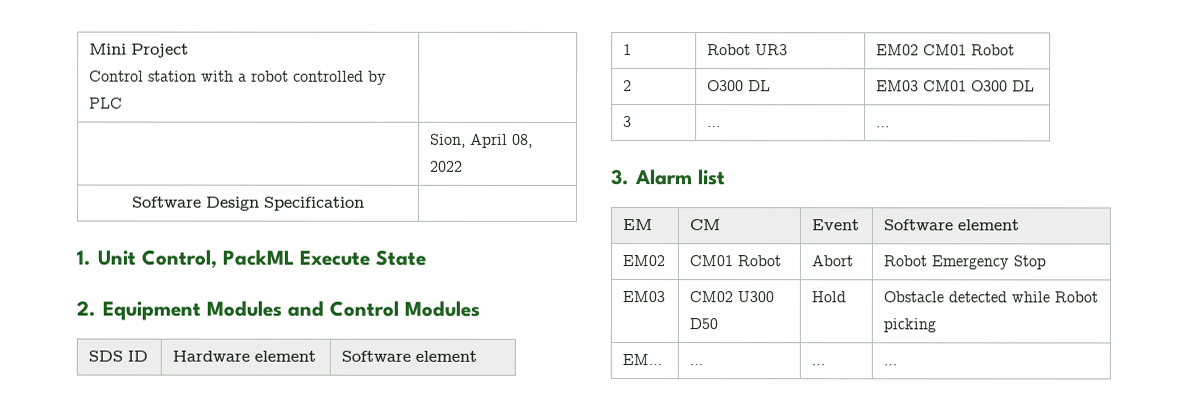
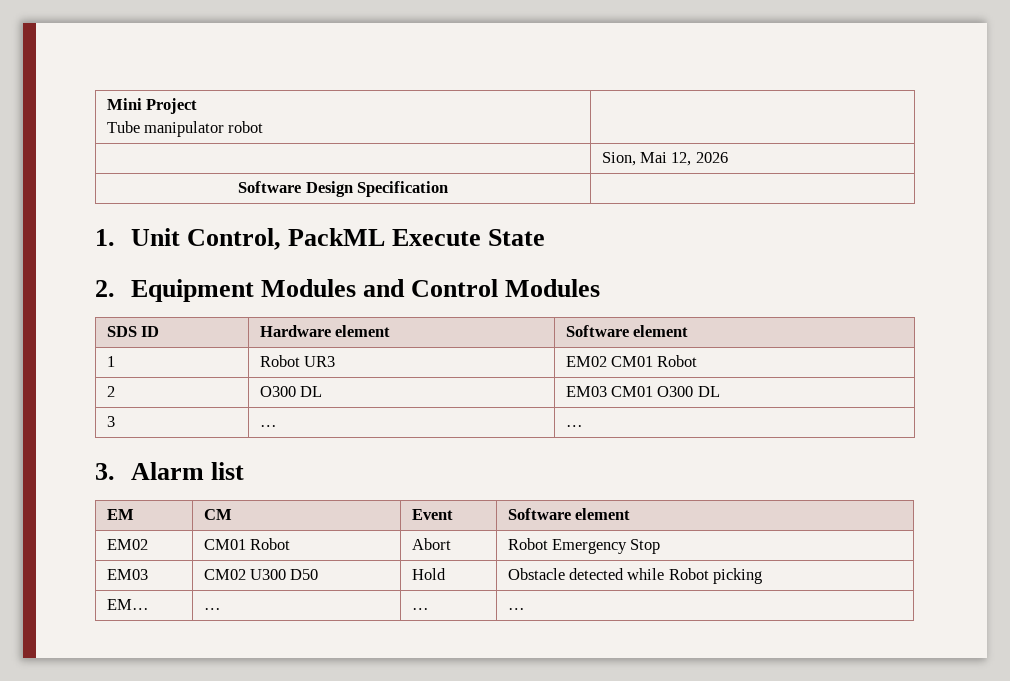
  Mini Project
- Control station with a robot controlled by PLC |
- | Sion, April 08, 2022
+ Tube manipulator robot |
+ | Sion, Mai 12, 2026

